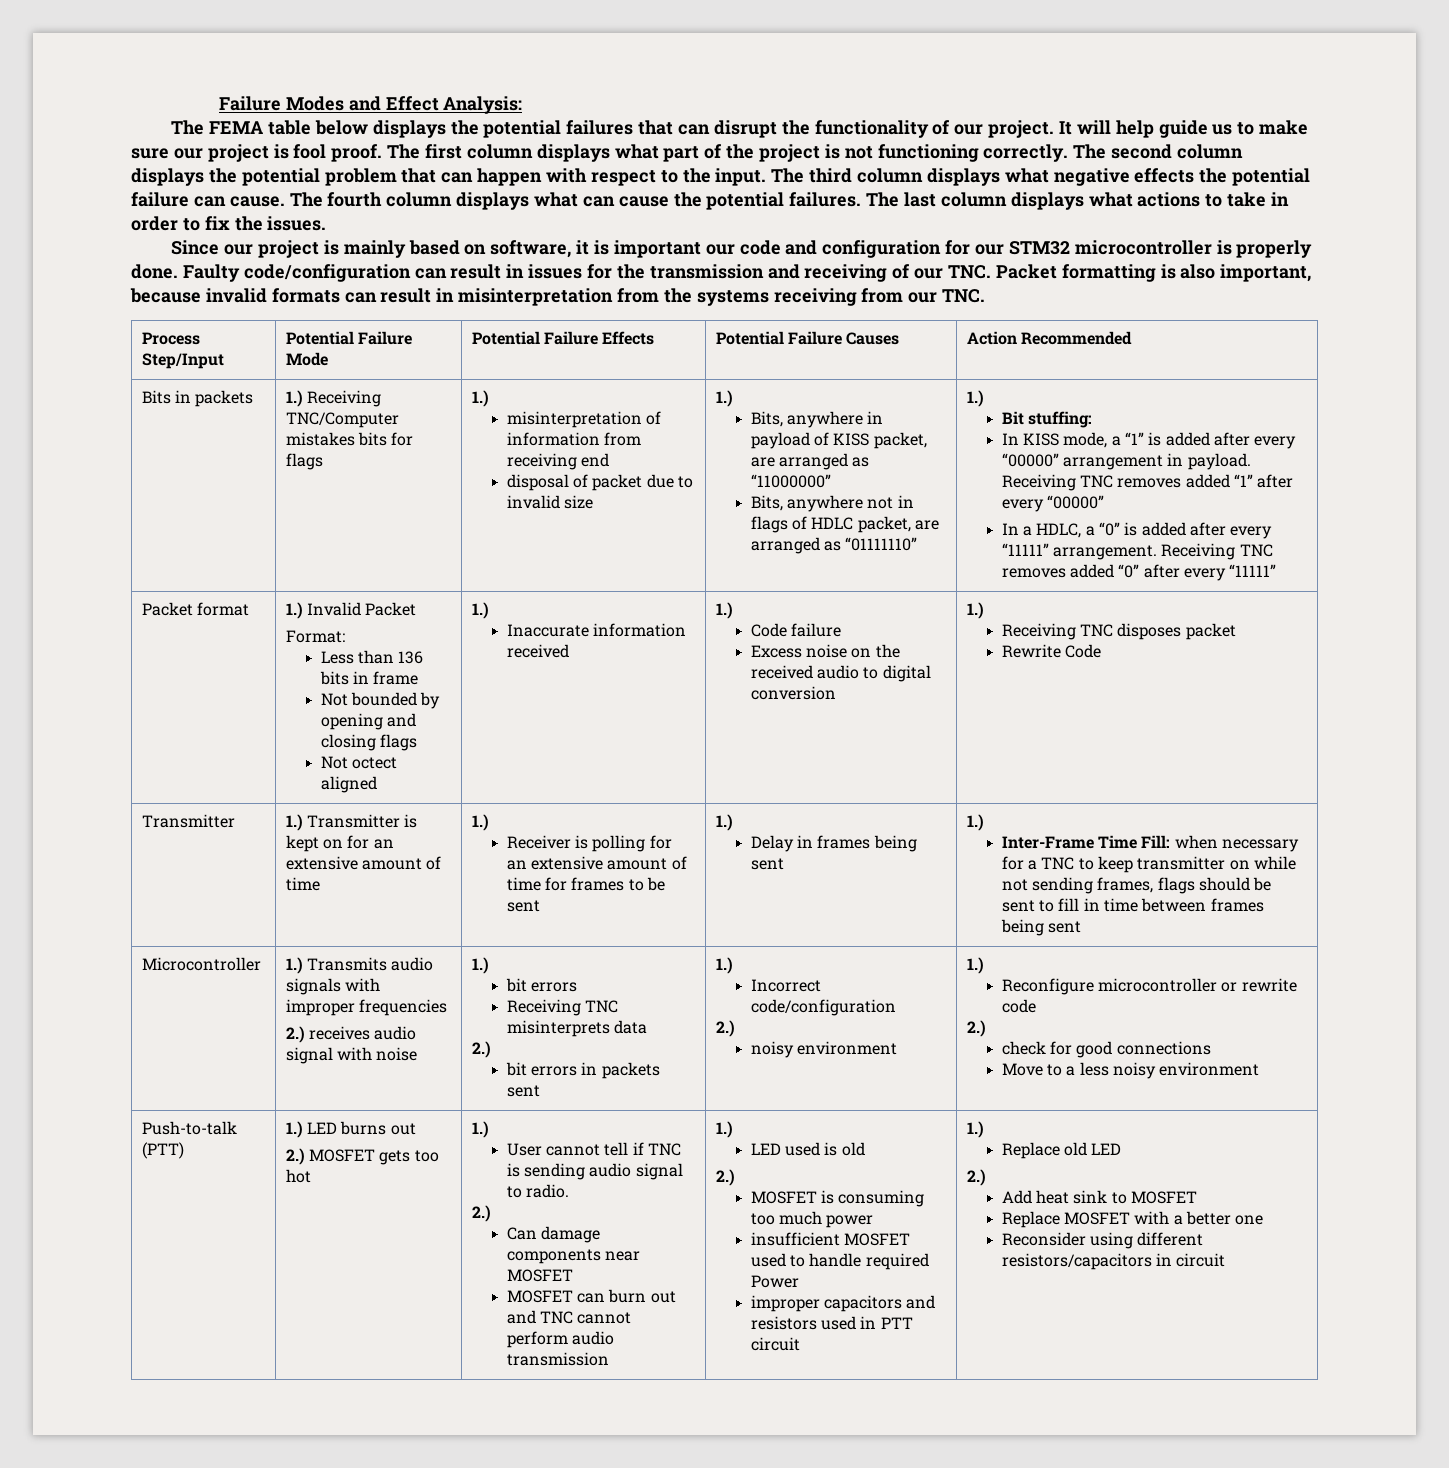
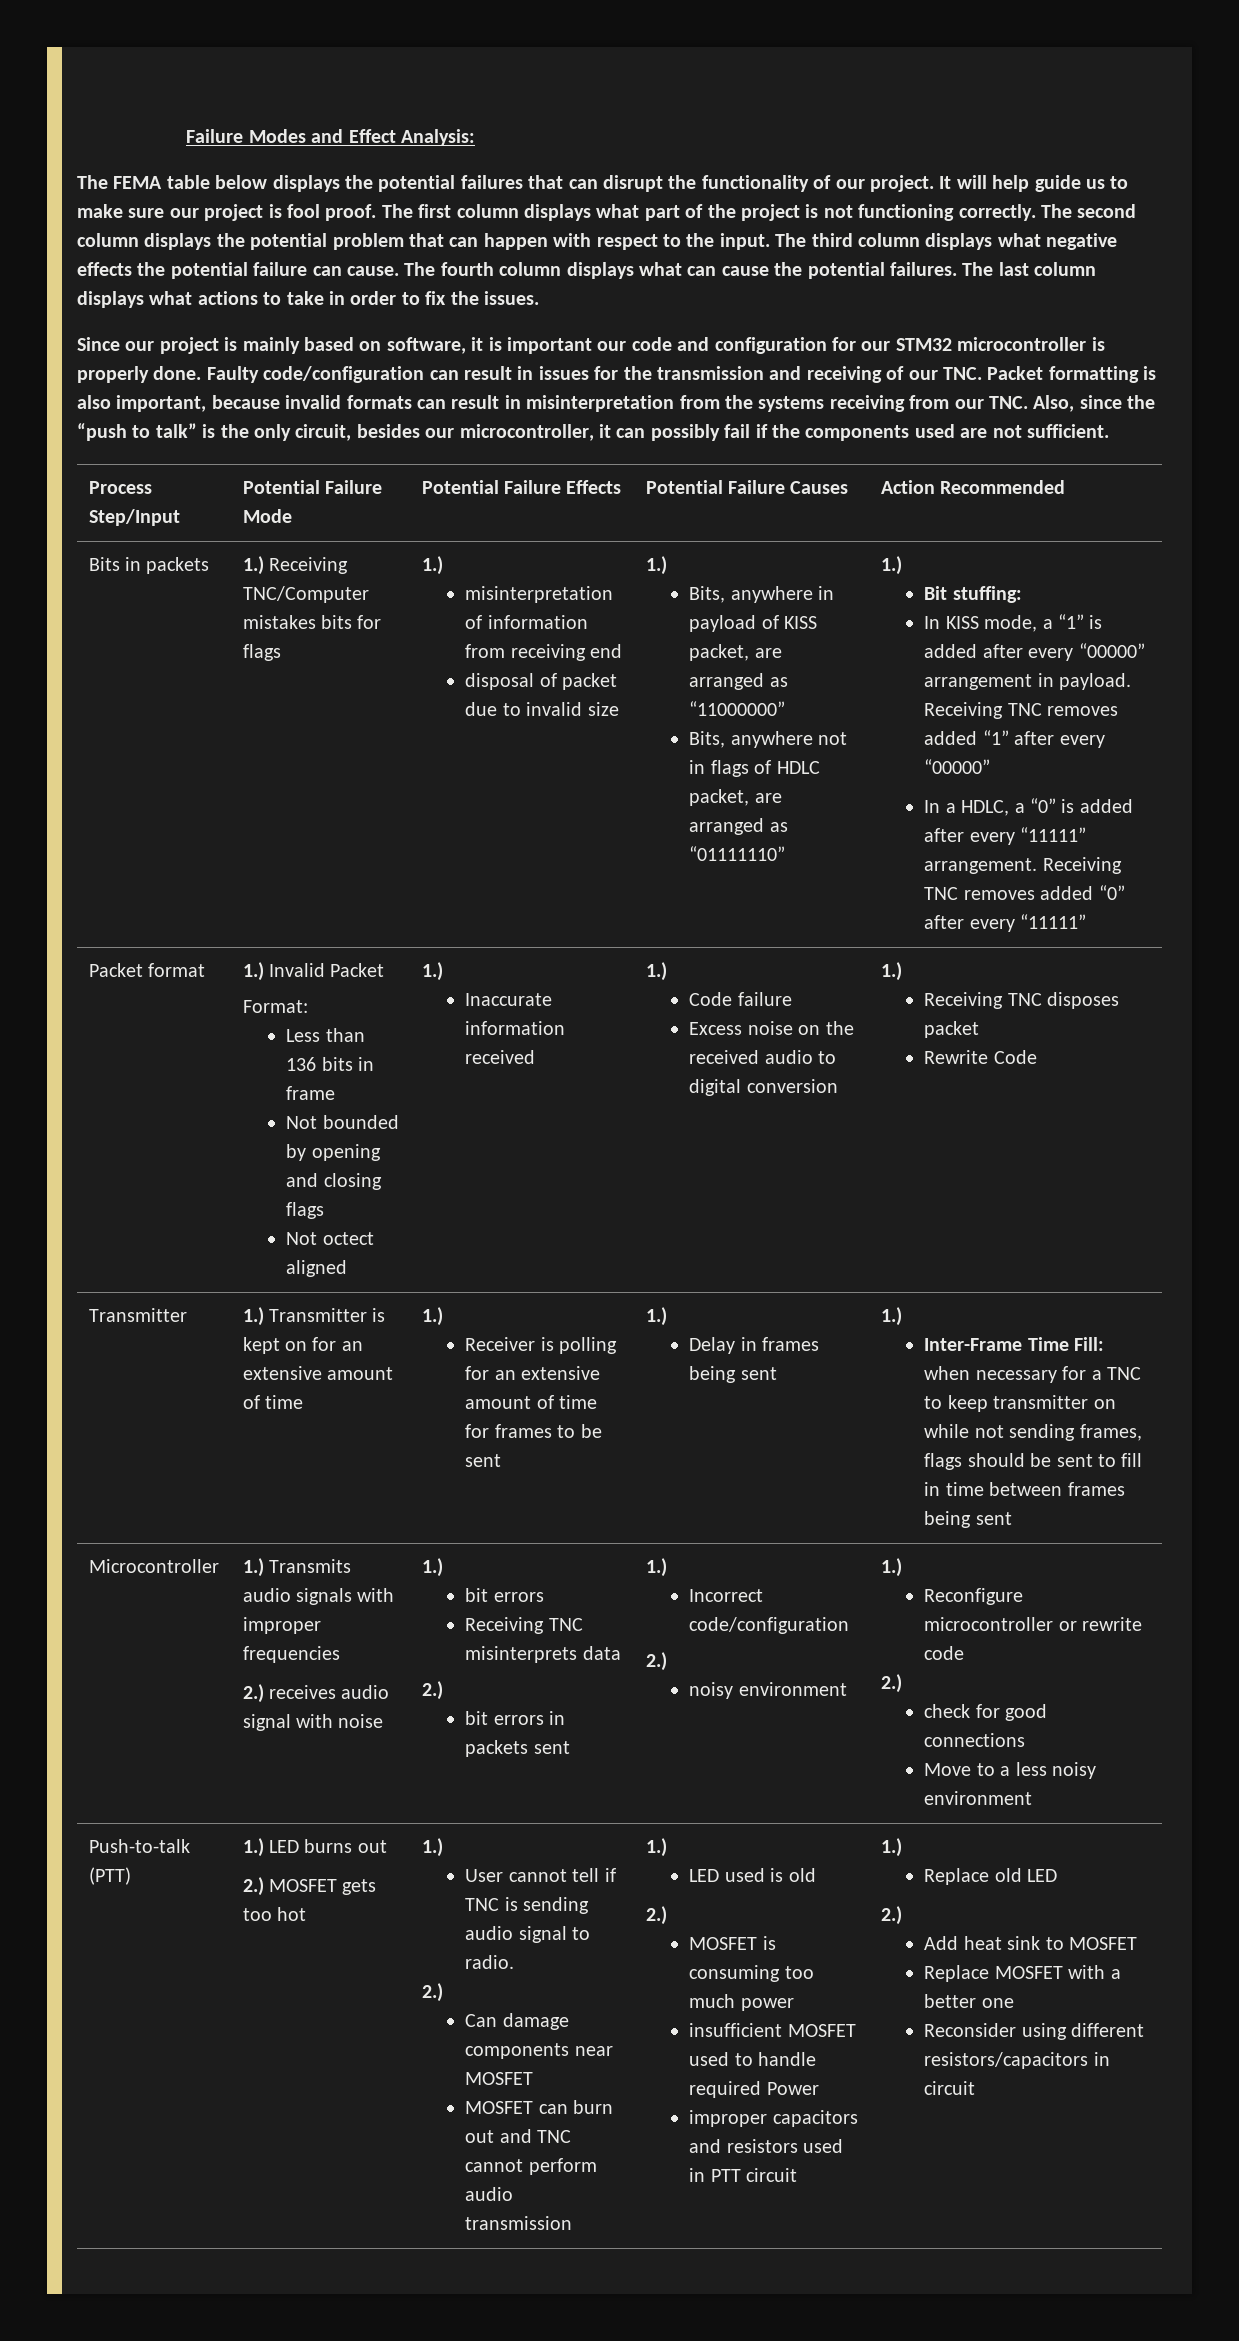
- Faulty code/configuration can result in issues for the transmission and receiving of our TNC. Packet formatting is also important, because invalid formats can result in misinterpretation from the systems receiving from our TNC.
+ Faulty code/configuration can result in issues for the transmission and receiving of our TNC. Packet formatting is also important, because invalid formats can result in misinterpretation from the systems receiving from our TNC. Also, since the “push to talk” is the only circuit, besides our microcontroller, it can possibly fail if the components used are not sufficient.

